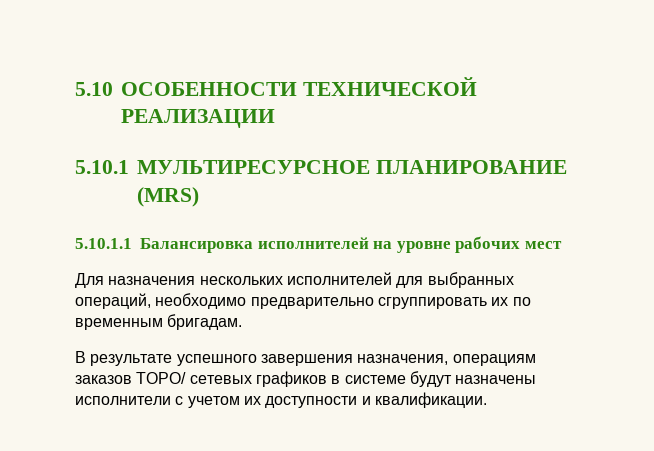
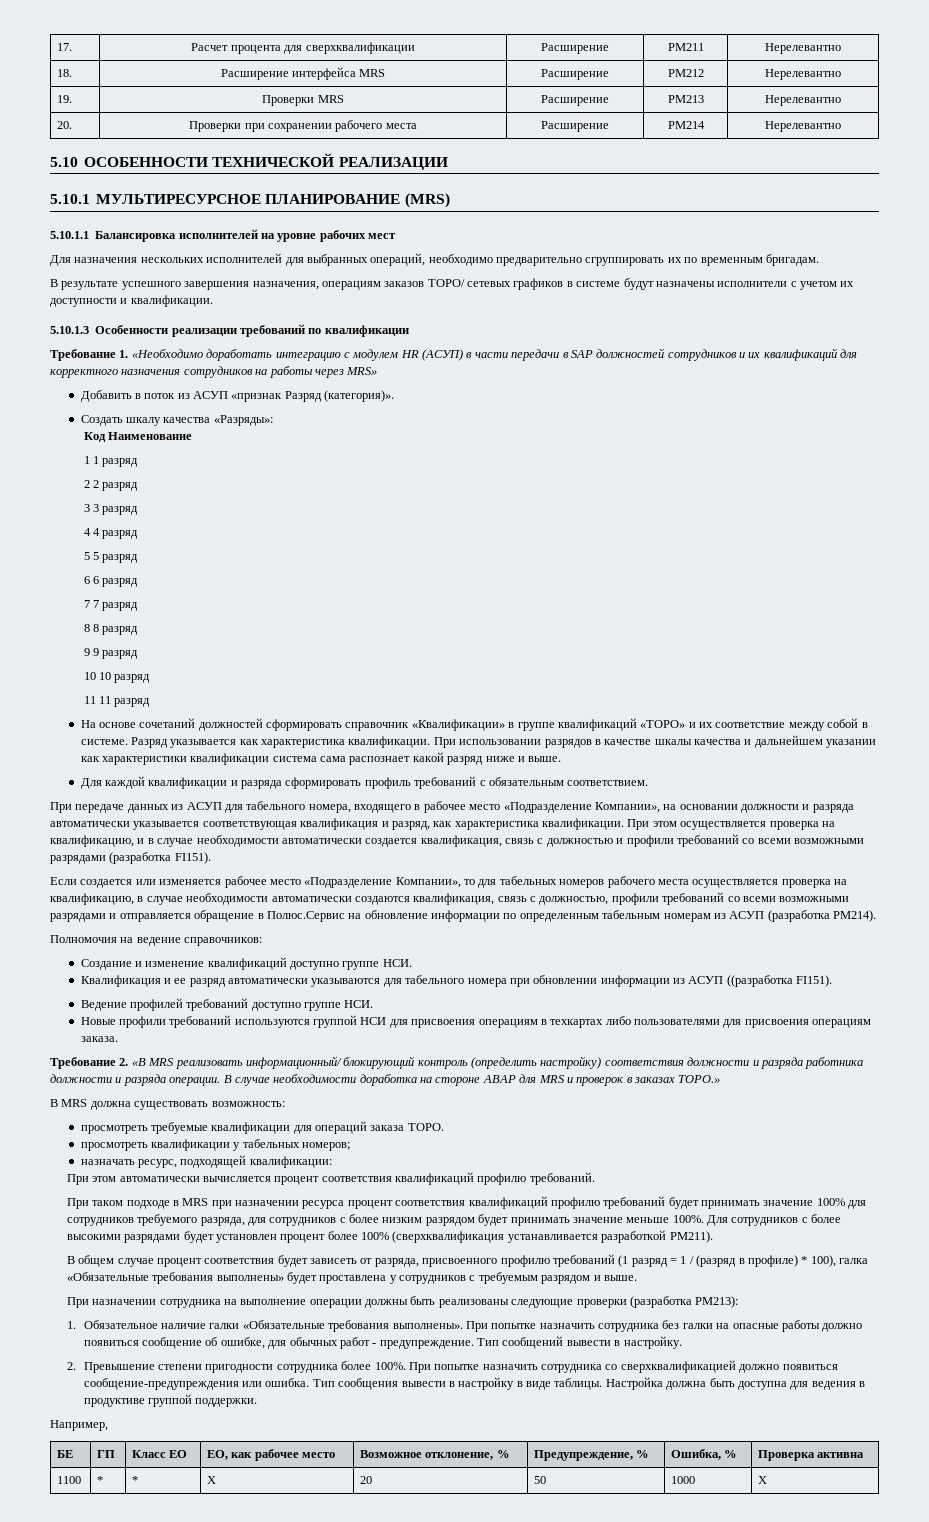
+ 17. | Расчет процента для сверхквалификации | Pасширение | PM211 | Нерелевантно
+ 18. | Расширение интерфейса MRS | Расширение | PM212 | Нерелевантно
+ 19. | Проверки MRS | Расширение | PM213 | Нерелевантно
+ 20. | Проверки при сохранении рабочего места | Расширение | PM214 | Нерелевантно
+ 5.10.1.3 Особенности реализации требований по квалификации
+ Требование 1. «Необходимо доработать интеграцию с модулем HR (АСУП) в части передачи в SAP должностей сотрудников и их квалификаций для корректного назначения сотрудников на работы через MRS»
+ Добавить в поток из АСУП «признак Разряд (категория)».
+ Создать шкалу качества «Разряды»:
+ Код Наименование
+ 1 1 разряд
+ 2 2 разряд
+ 3 3 разряд
+ 4 4 разряд
+ 5 5 разряд
+ 6 6 разряд
+ 7 7 разряд
+ 8 8 разряд
+ 9 9 разряд
+ 10 10 разряд
+ 11 11 разряд
+ На основе сочетаний должностей сформировать справочник «Квалификации» в группе квалификаций «ТОРО» и их соответствие между собой в системе. Разряд указывается как характеристика квалификации. При использовании разрядов в качестве шкалы качества и дальнейшем указании как характеристики квалификации система сама распознает какой разряд ниже и выше.
+ Для каждой квалификации и разряда сформировать профиль требований с обязательным соответствием.
+ При передаче данных из АСУП для табельного номера, входящего в рабочее место «Подразделение Компании», на основании должности и разряда автоматически указывается соответствующая квалификация и разряд, как характеристика квалификации. При этом осуществляется проверка на квалификацию, и в случае необходимости автоматически создается квалификация, связь с должностью и профили требований со всеми возможными разрядами (разработка FI151).
+ Если создается или изменяется рабочее место «Подразделение Компании», то для табельных номеров рабочего места осуществляется проверка на квалификацию, в случае необходимости автоматически создаются квалификация, связь с должностью, профили требований со всеми возможными разрядами и отправляется обращение в Полюс.Сервис на обновление информации по определенным табельным номерам из АСУП (разработка PM214).
+ Полномочия на ведение справочников:
+ Создание и изменение квалификаций доступно группе НСИ.
+ Квалификация и ее разряд автоматически указываются для табельного номера при обновлении информации из АСУП ((разработка FI151).
+ Ведение профилей требований доступно группе НСИ.
+ Новые профили требований используются группой НСИ для присвоения операциям в техкартах либо пользователями для присвоения операциям заказа.
+ Требование 2. «В MRS реализовать информационный/ блокирующий контроль (определить настройку) соответствия должности и разряда работника должности и разряда операции. В случае необходимости доработка на стороне ABAP для MRS и проверок в заказах ТОРО.»
+ В MRS должна существовать возможность:
+ просмотреть требуемые квалификации для операций заказа ТОРО.
+ просмотреть квалификации у табельных номеров;
+ назначать ресурс, подходящей квалификации:
+ При этом автоматически вычисляется процент соответствия квалификаций профилю требований.
+ При таком подходе в MRS при назначении ресурса процент соответствия квалификаций профилю требований будет принимать значение 100% для сотрудников требуемого разряда, для сотрудников с более низким разрядом будет принимать значение меньше 100%. Для сотрудников с более высокими разрядами будет установлен процент более 100% (сверхквалификация устанавливается разработкой PM211).
+ В общем случае процент соответствия будет зависеть от разряда, присвоенного профилю требований (1 разряд = 1 / (разряд в профиле) * 100), галка «Обязательные требования выполнены» будет проставлена у сотрудников с требуемым разрядом и выше.
+ При назначении сотрудника на выполнение операции должны быть реализованы следующие проверки (разработка PM213):
+ 1. Обязательное наличие галки «Обязательные требования выполнены». При попытке назначить сотрудника без галки на опасные работы должно появиться сообщение об ошибке, для обычных работ - предупреждение. Тип сообщений вывести в настройку.
+ 2. Превышение степени пригодности сотрудника более 100%. При попытке назначить сотрудника со сверхквалификацией должно появиться сообщение-предупреждения или ошибка. Тип сообщения вывести в настройку в виде таблицы. Настройка должна быть доступна для ведения в продуктиве группой поддержки.
+ Например,
+ БЕ | ГП | Класс ЕО | ЕО, как рабочее место | Возможное отклонение, % | Предупреждение, % | Ошибка, % | Проверка активна
+ 1100 | * | * | X | 20 | 50 | 1000 | X

